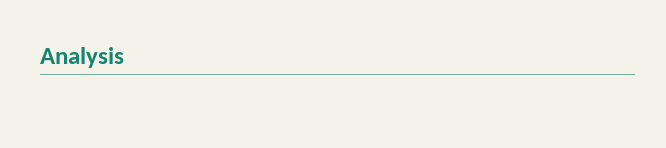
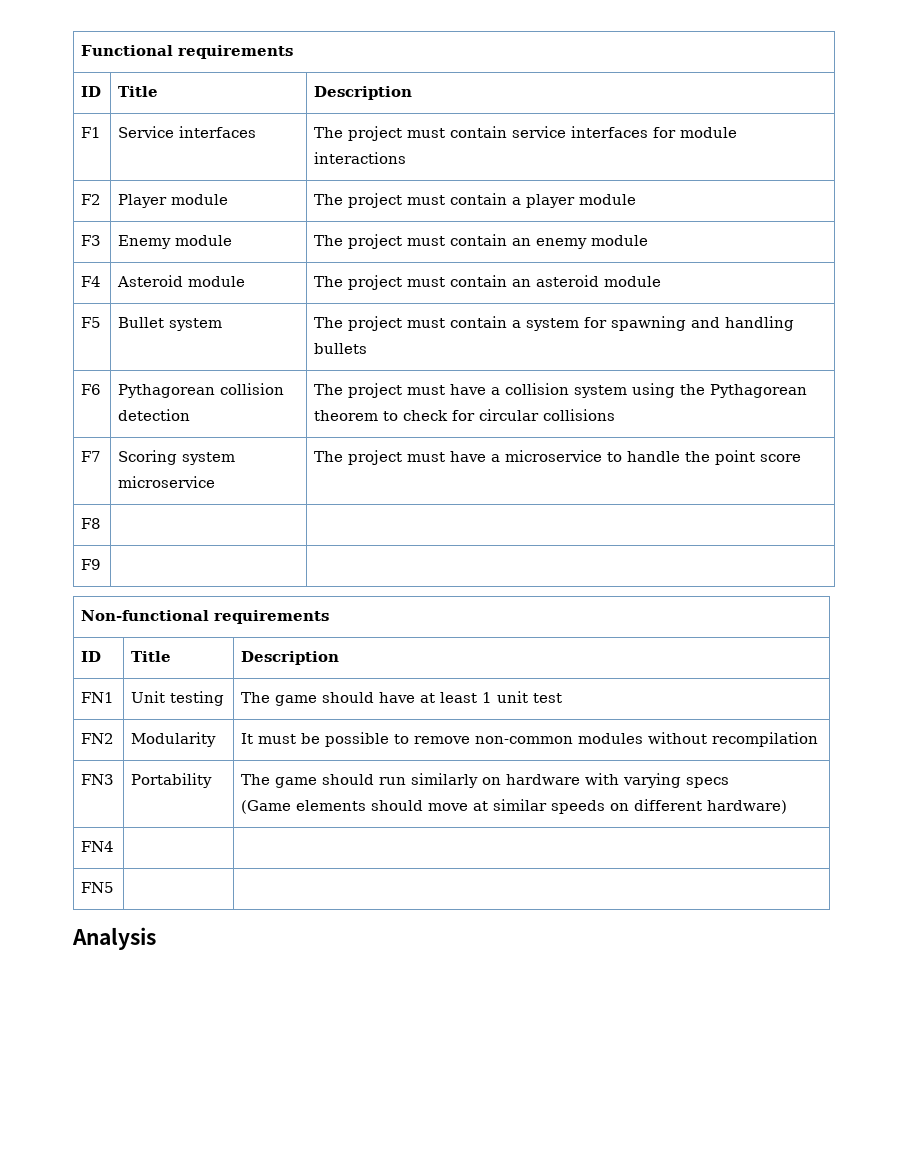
+ Functional requirements
+ ID | Title | Description
+ F1 | Service interfaces | The project must contain service interfaces for module interactions
+ F2 | Player module | The project must contain a player module
+ F3 | Enemy module | The project must contain an enemy module
+ F4 | Asteroid module | The project must contain an asteroid module
+ F5 | Bullet system | The project must contain a system for spawning and handling bullets
+ F6 | Pythagorean collision detection | The project must have a collision system using the Pythagorean theorem to check for circular collisions
+ F7 | Scoring system microservice | The project must have a microservice to handle the point score
+ F8 | |
+ F9 | |
+ Non-functional requirements
+ ID | Title | Description
+ FN1 | Unit testing | The game should have at least 1 unit test
+ FN2 | Modularity | It must be possible to remove non-common modules without recompilation
+ FN3 | Portability | The game should run similarly on hardware with varying specs
+ (Game elements should move at similar speeds on different hardware)
+ FN4 | |
+ FN5 | |

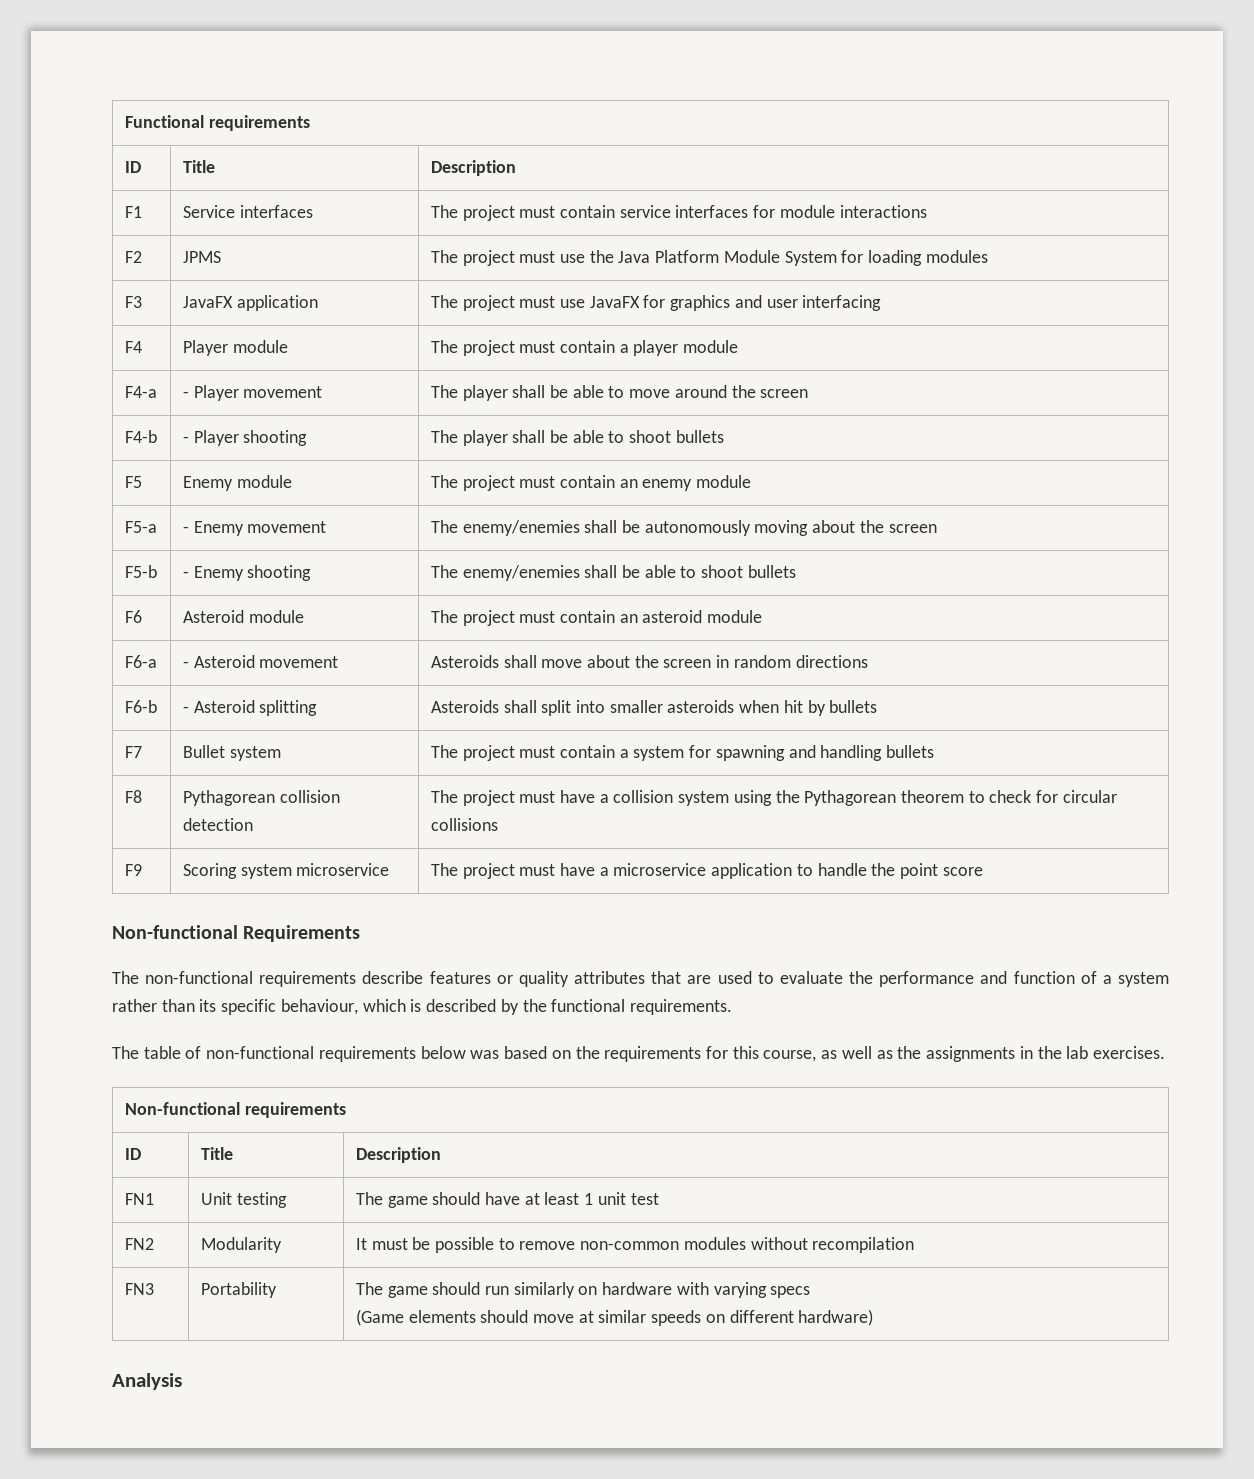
- F2 | Player module | The project must contain a player module
+ F2 | JPMS | The project must use the Java Platform Module System for loading modules
+ F3 | JavaFX application | The project must use JavaFX for graphics and user interfacing
+ F4 | Player module | The project must contain a player module
- F3 | Enemy module | The project must contain an enemy module
+ F4-a | - Player movement | The player shall be able to move around the screen
+ F4-b | - Player shooting | The player shall be able to shoot bullets
+ F5 | Enemy module | The project must contain an enemy module
- F4 | Asteroid module | The project must contain an asteroid module
+ F5-a | - Enemy movement | The enemy/enemies shall be autonomously moving about the screen
+ F5-b | - Enemy shooting | The enemy/enemies shall be able to shoot bullets
+ F6 | Asteroid module | The project must contain an asteroid module
- F5 | Bullet system | The project must contain a system for spawning and handling bullets
+ F6-a | - Asteroid movement | Asteroids shall move about the screen in random directions
+ F6-b | - Asteroid splitting | Asteroids shall split into smaller asteroids when hit by bullets
+ F7 | Bullet system | The project must contain a system for spawning and handling bullets
- F6 | Pythagorean collision detection | The project must have a collision system using the Pythagorean theorem to check for circular collisions
+ F8 | Pythagorean collision detection | The project must have a collision system using the Pythagorean theorem to check for circular collisions
- F7 | Scoring system microservice | The project must have a microservice to handle the point score
+ F9 | Scoring system microservice | The project must have a microservice application to handle the point score
- F8 | |
- F9 | |
+ Non-functional Requirements
+ The non-functional requirements describe features or quality attributes that are used to evaluate the performance and function of a system rather than its specific behaviour, which is described by the functional requirements.
+ The table of non-functional requirements below was based on the requirements for this course, as well as the assignments in the lab exercises.
- FN4 | |
- FN5 | |

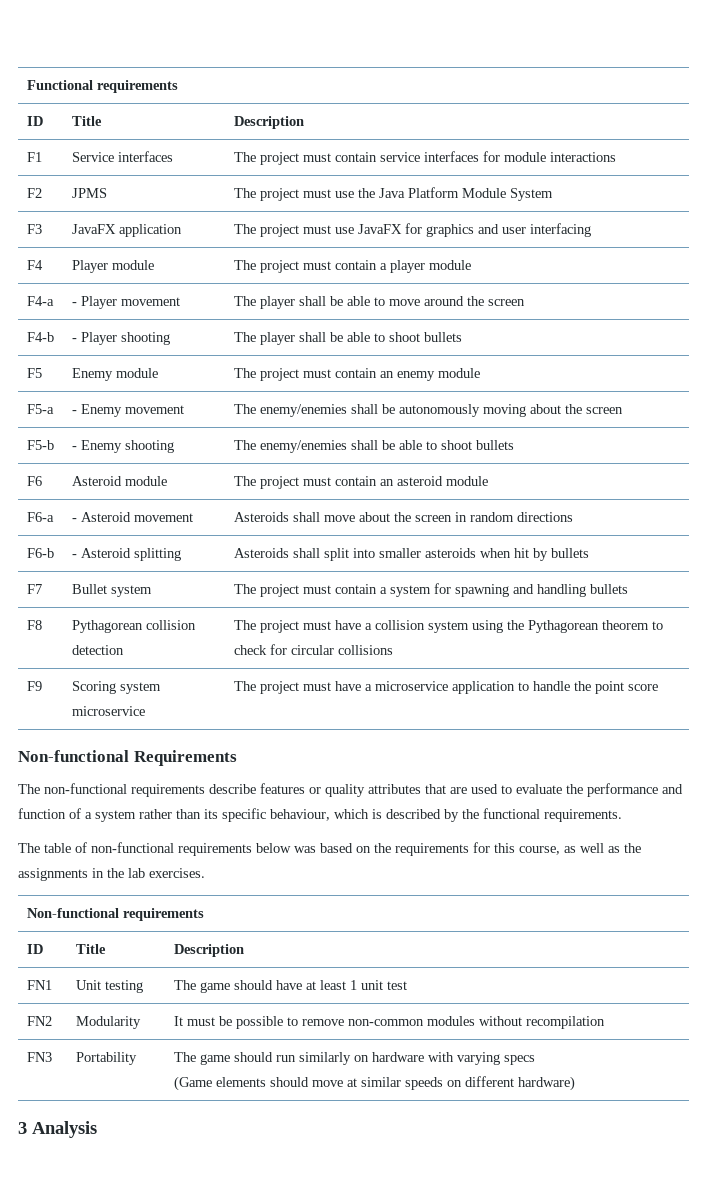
- F2 | JPMS | The project must use the Java Platform Module System for loading modules
+ F2 | JPMS | The project must use the Java Platform Module System
- Analysis
+ 3 Analysis

